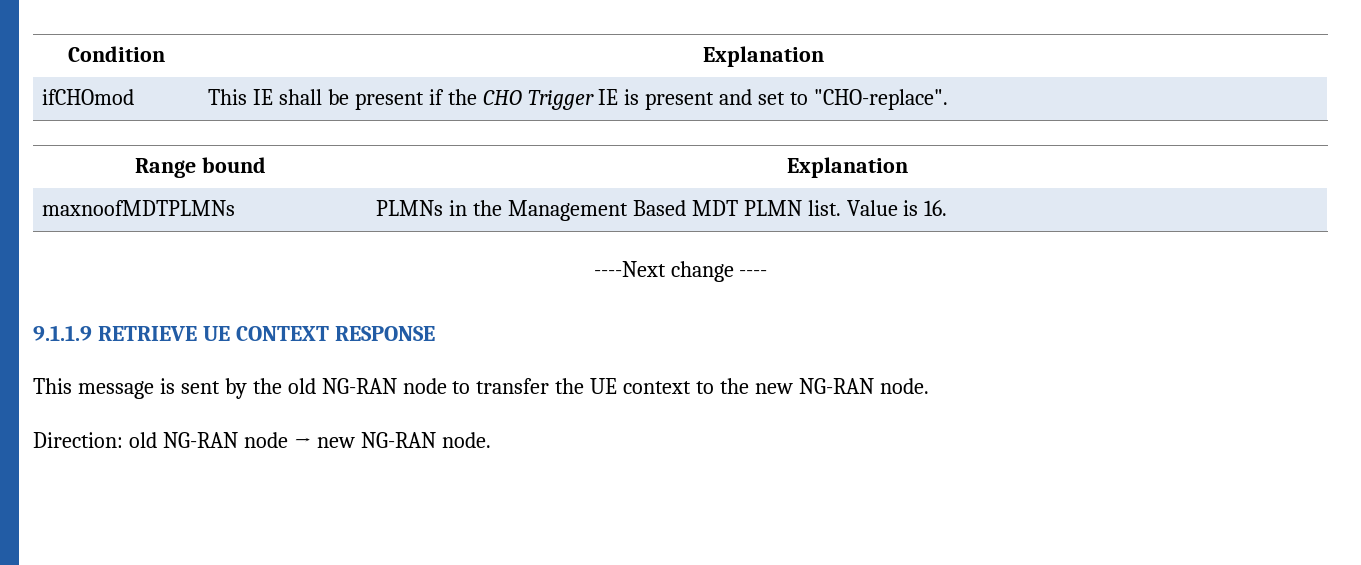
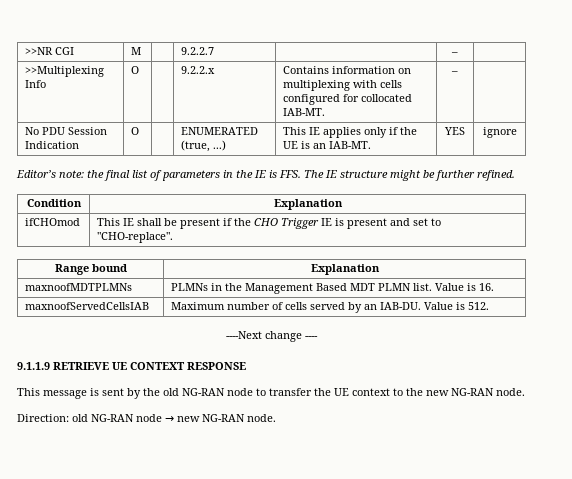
+ >>NR CGI | M | | 9.2.2.7 | | – |
+ >>Multiplexing Info | O | | 9.2.2.x | Contains information on multiplexing with cells configured for collocated IAB-MT. | – |
+ No PDU Session Indication | O | | ENUMERATED (true, ...) | This IE applies only if the UE is an IAB-MT. | YES | ignore
+ Editor’s note: the final list of parameters in the IE is FFS. The IE structure might be further refined.
+ maxnoofServedCellsIAB | Maximum number of cells served by an IAB-DU. Value is 512.

